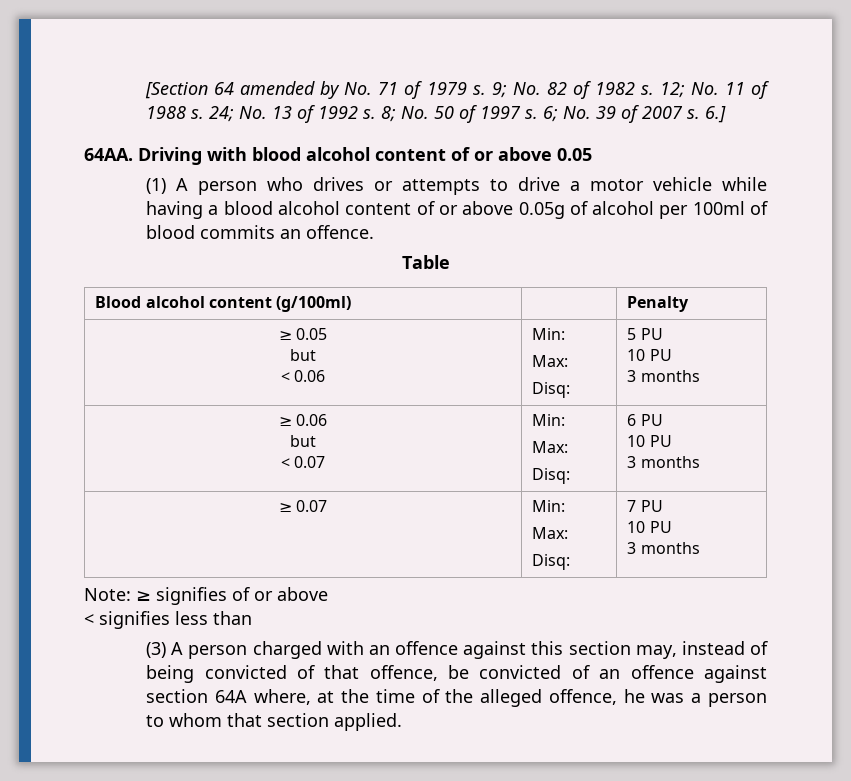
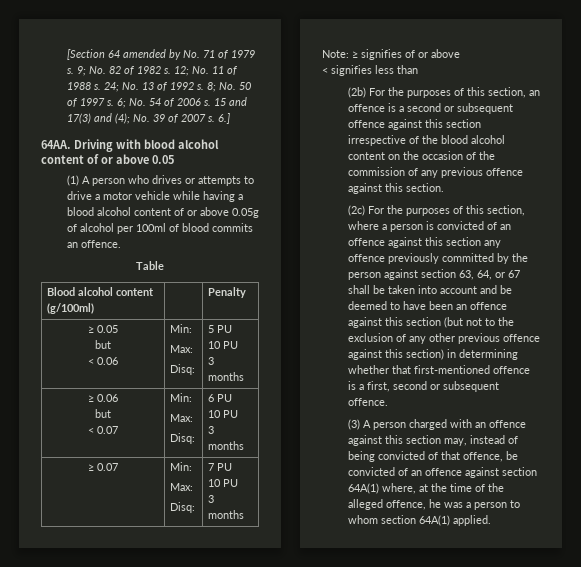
- 6; No. 39 of 2007 s.
+ 6; No. 54 of 2006 s. 15 and 17(3) and (4); No. 39 of 2007 s.
+ (2b) For the purposes of this section, an offence is a second or subsequent offence against this section irrespective of the blood alcohol content on the occasion of the commission of any previous offence against this section.
+ (2c) For the purposes of this section, where a person is convicted of an offence against this section any offence previously committed by the person against section 63, 64, or 67 shall be taken into account and be deemed to have been an offence against this section (but not to the exclusion of any other previous offence against this section) in determining whether that first-mentioned offence is a first, second or subsequent offence.
- (3) A person charged with an offence against this section may, instead of being convicted of that offence, be convicted of an offence against section 64A where, at the time of the alleged offence, he was a person to whom that section applied.
+ (3) A person charged with an offence against this section may, instead of being convicted of that offence, be convicted of an offence against section 64A(1) where, at the time of the alleged offence, he was a person to whom section 64A(1) applied.

